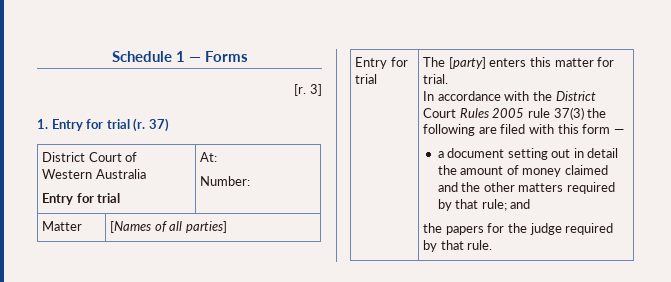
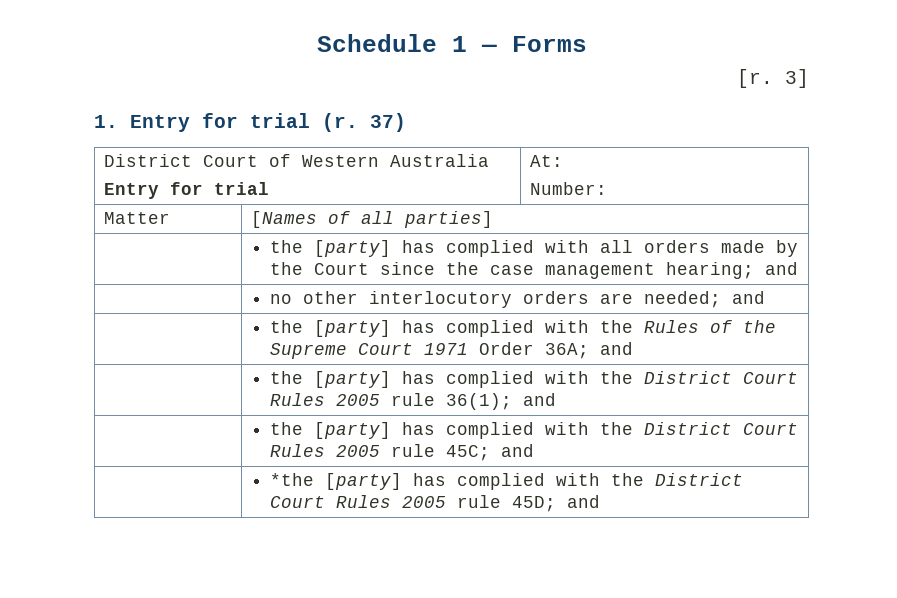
- Entry for trial | The [party] enters this matter for trial.
- In accordance with the District Court Rules 2005 rule 37(3) the following are filed with this form —
- a document setting out in detail the amount of money claimed and the other matters required by that rule; and
- the papers for the judge required by that rule.
+ the [party] has complied with all orders made by the Court since the case management hearing; and
+ | no other interlocutory orders are needed; and
+ | the [party] has complied with the Rules of the Supreme Court 1971 Order 36A; and
+ | the [party] has complied with the District Court Rules 2005 rule 36(1); and
+ | the [party] has complied with the District Court Rules 2005 rule 45C; and
+ | *the [party] has complied with the District Court Rules 2005 rule 45D; and

